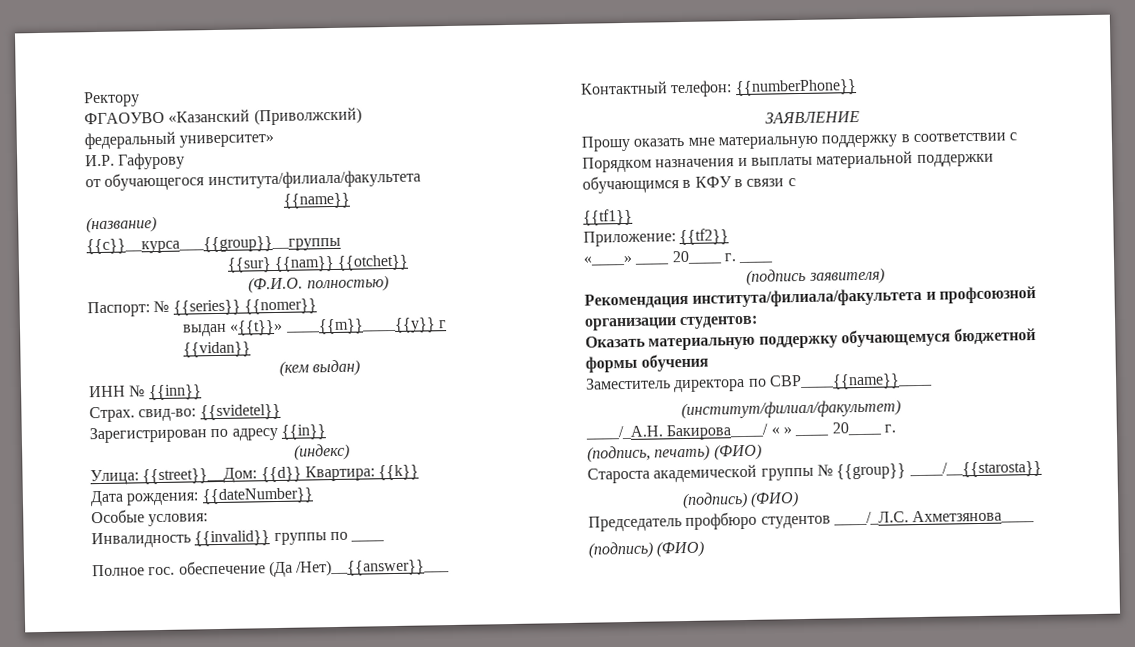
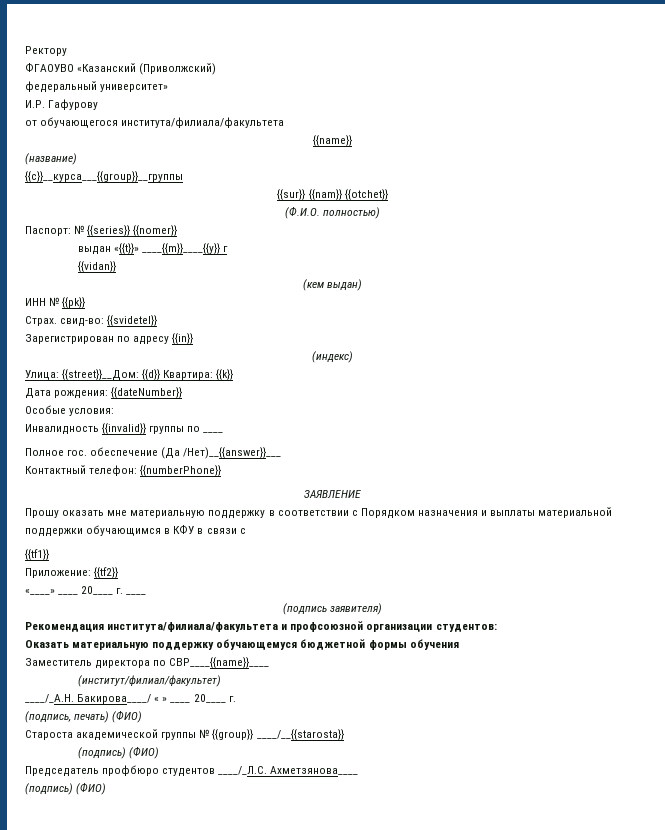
- {{sur} {{nam}} {{otchet}}
+ {{sur}} {{nam}} {{otchet}}
- ИНН № {{inn}}
+ ИНН № {{pk}}

